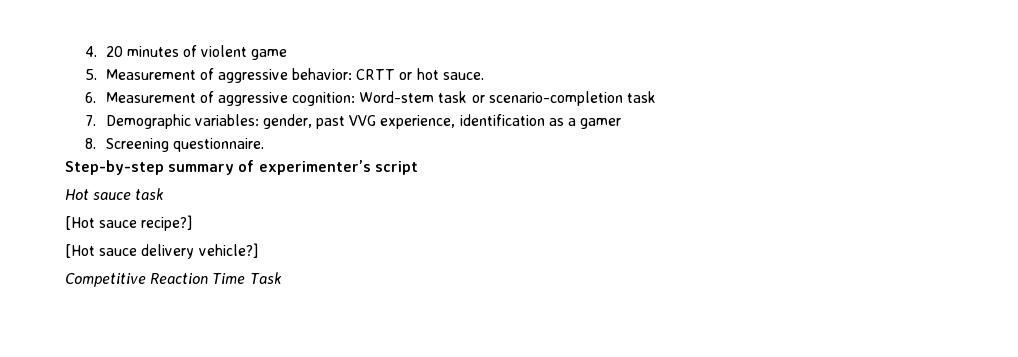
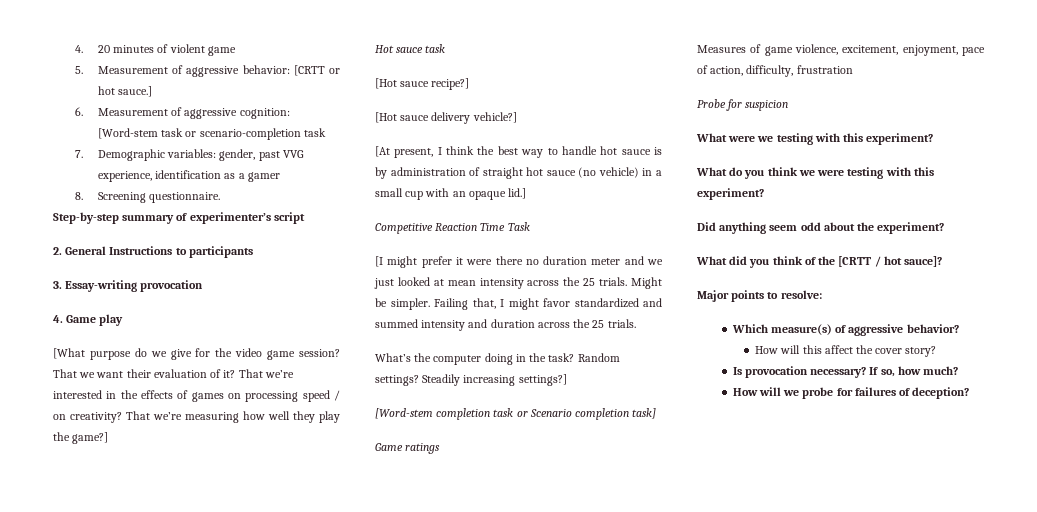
- 5. Measurement of aggressive behavior: CRTT or hot sauce.
+ 5. Measurement of aggressive behavior: [CRTT or hot sauce.]
- 6. Measurement of aggressive cognition: Word-stem task or scenario-completion task
+ 6. Measurement of aggressive cognition: [Word-stem task or scenario-completion task
+ 2. General Instructions to participants
+ 3. Essay-writing provocation
+ 4. Game play
+ [What purpose do we give for the video game session? That we want their evaluation of it? That we’re interested in the effects of games on processing speed / on creativity? That we’re measuring how well they play the game?]
+ [At present, I think the best way to handle hot sauce is by administration of straight hot sauce (no vehicle) in a small cup with an opaque lid.]
  Competitive Reaction Time Task
+ [I might prefer it were there no duration meter and we just looked at mean intensity across the 25 trials. Might be simpler. Failing that, I might favor standardized and summed intensity and duration across the 25 trials.
+ What’s the computer doing in the task? Random settings? Steadily increasing settings?]
+ [Word-stem completion task or Scenario completion task]
+ Game ratings
+ Measures of game violence, excitement, enjoyment, pace of action, difficulty, frustration
+ Probe for suspicion
+ What were we testing with this experiment?
+ What do you think we were testing with this experiment?
+ Did anything seem odd about the experiment?
+ What did you think of the [CRTT / hot sauce]?
+ Major points to resolve:
+ Which measure(s) of aggressive behavior?
+ How will this affect the cover story?
+ Is provocation necessary? If so, how much?
+ How will we probe for failures of deception?

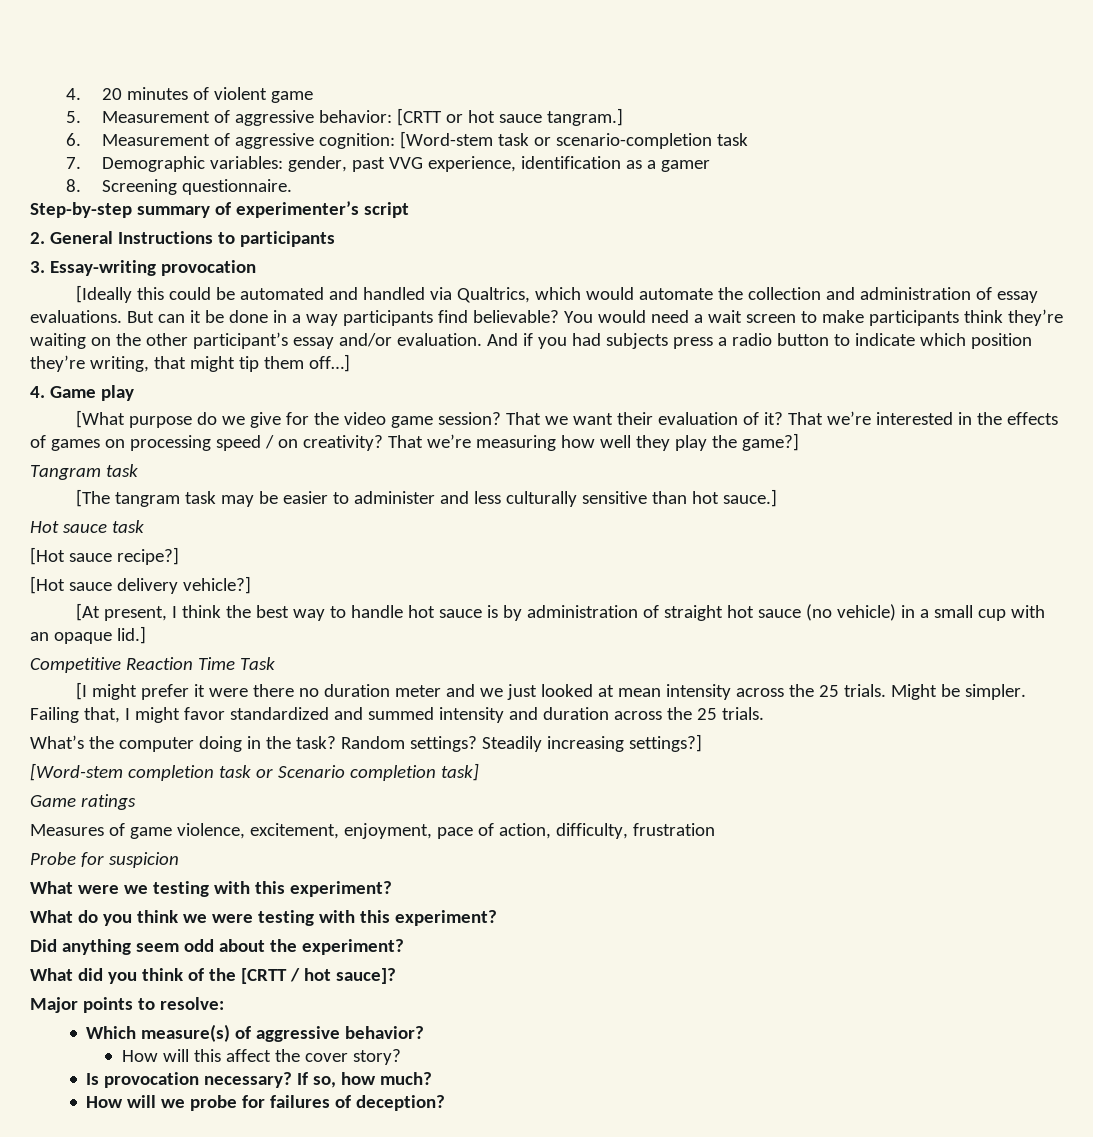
- 5. Measurement of aggressive behavior: [CRTT or hot sauce.]
+ 5. Measurement of aggressive behavior: [CRTT or hot sauce tangram.]
+ [Ideally this could be automated and handled via Qualtrics, which would automate the collection and administration of essay evaluations. But can it be done in a way participants find believable? You would need a wait screen to make participants think they’re waiting on the other participant’s essay and/or evaluation. And if you had subjects press a radio button to indicate which position they’re writing, that might tip them off…]
+ Tangram task
+ [The tangram task may be easier to administer and less culturally sensitive than hot sauce.]

